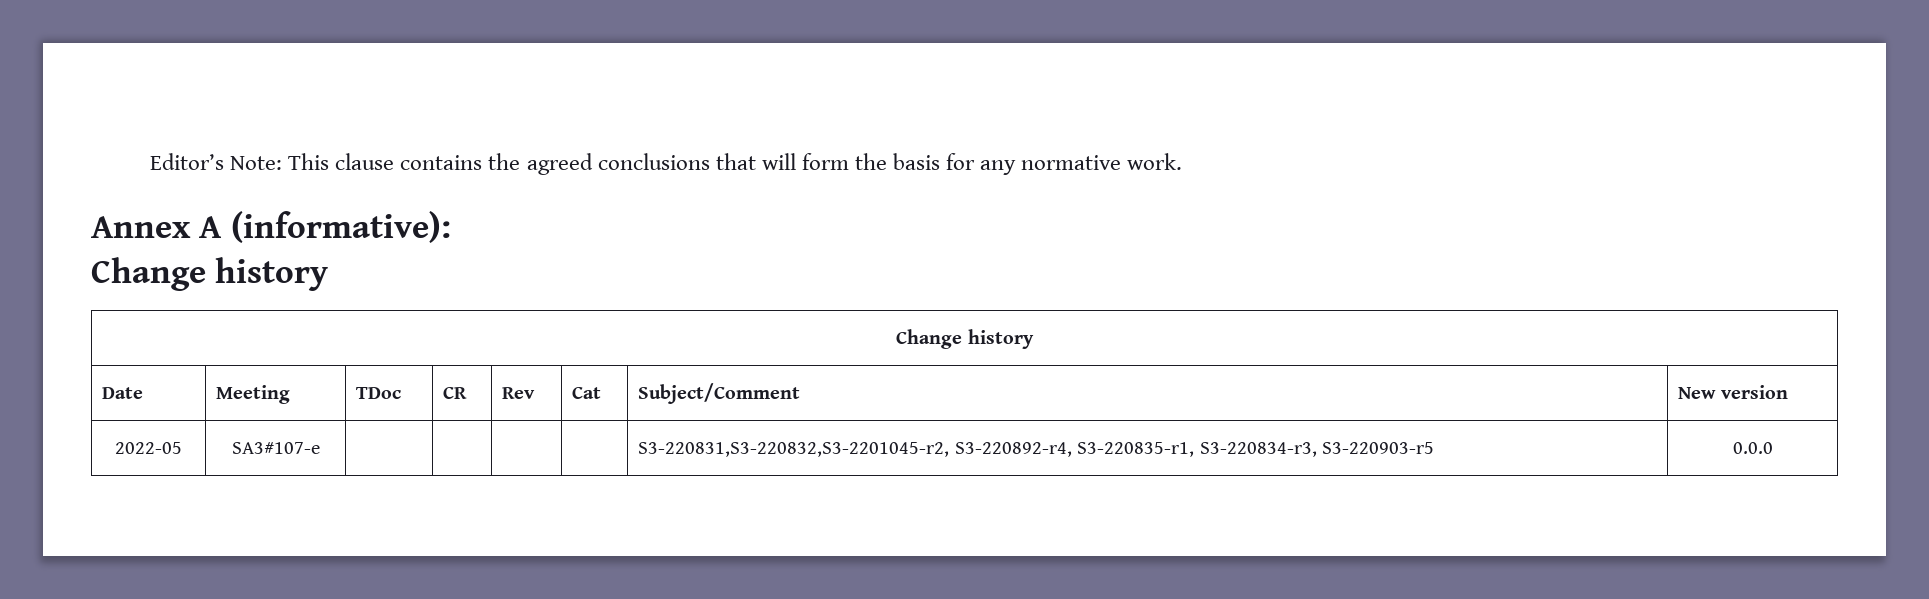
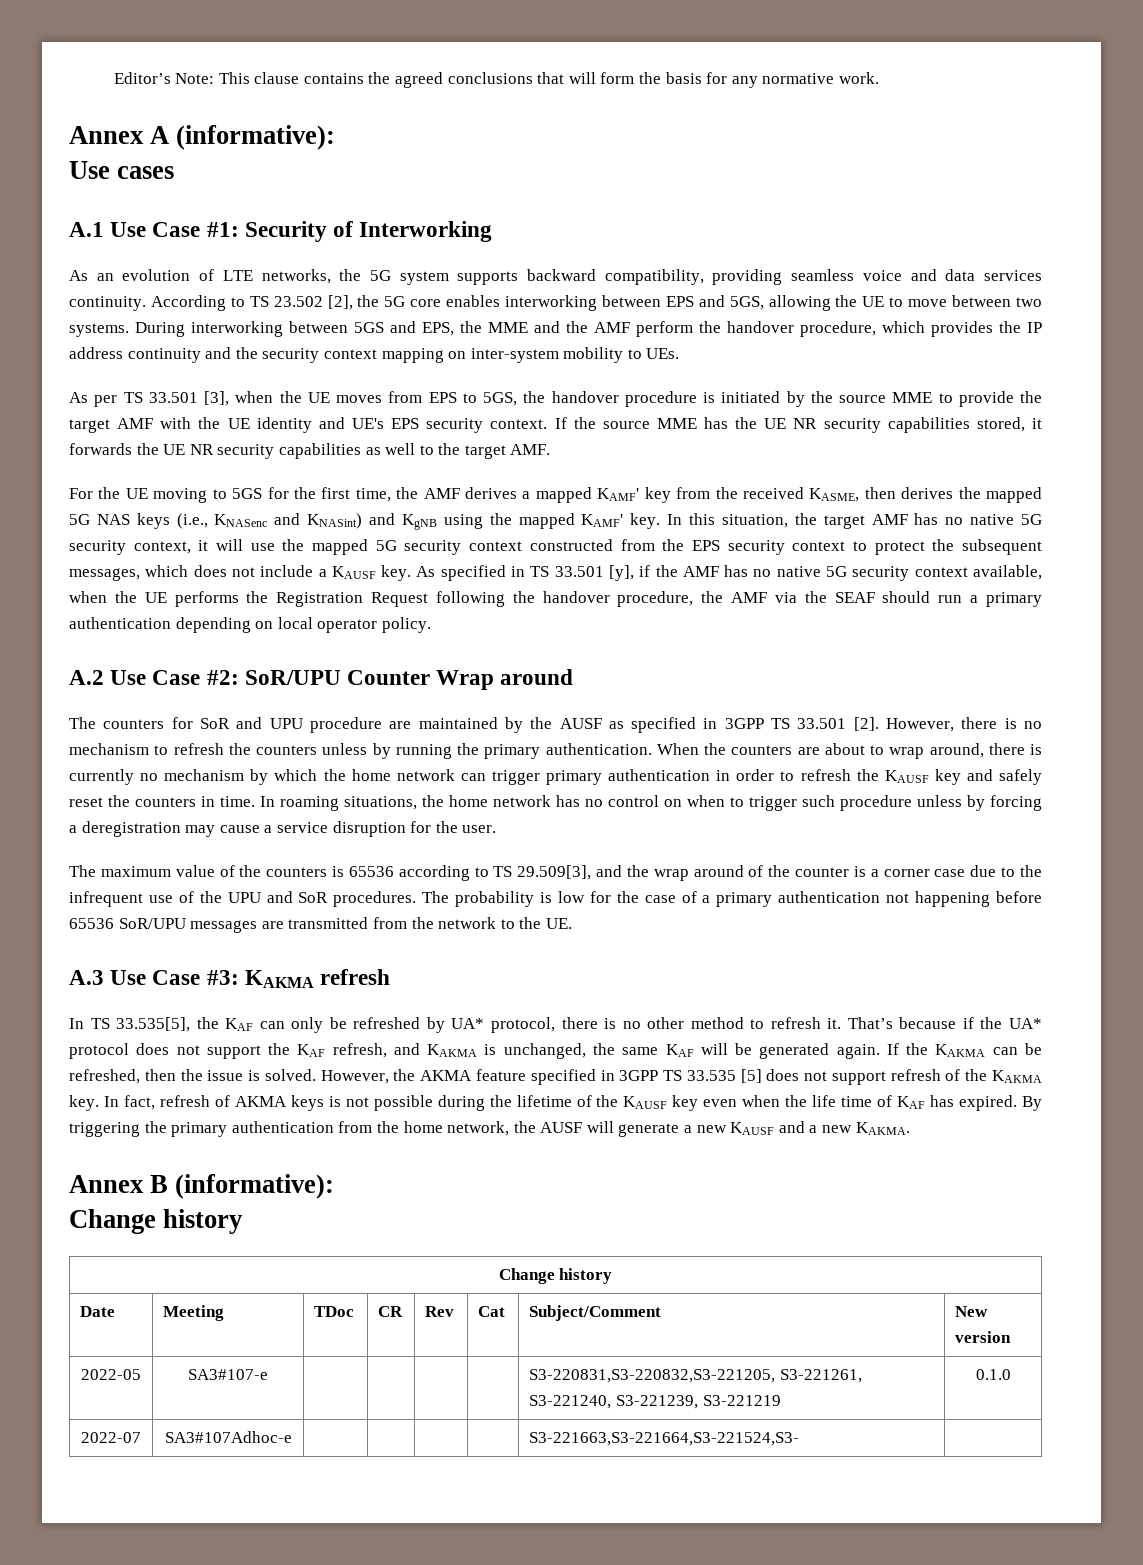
+ Use cases
+ A.1 Use Case #1: Security of Interworking
+ As an evolution of LTE networks, the 5G system supports backward compatibility, providing seamless voice and data services continuity. According to TS 23.502 [2], the 5G core enables interworking between EPS and 5GS, allowing the UE to move between two systems. During interworking between 5GS and EPS, the MME and the AMF perform the handover procedure, which provides the IP address continuity and the security context mapping on inter-system mobility to UEs.
+ As per TS 33.501 [3], when the UE moves from EPS to 5GS, the handover procedure is initiated by the source MME to provide the target AMF with the UE identity and UE's EPS security context. If the source MME has the UE NR security capabilities stored, it forwards the UE NR security capabilities as well to the target AMF.
+ For the UE moving to 5GS for the first time, the AMF derives a mapped KAMF' key from the received KASME, then derives the mapped 5G NAS keys (i.e., KNASenc and KNASint) and KgNB using the mapped KAMF' key. In this situation, the target AMF has no native 5G security context, it will use the mapped 5G security context constructed from the EPS security context to protect the subsequent messages, which does not include a KAUSF key. As specified in TS 33.501 [y], if the AMF has no native 5G security context available, when the UE performs the Registration Request following the handover procedure, the AMF via the SEAF should run a primary authentication depending on local operator policy.
+ A.2 Use Case #2: SoR/UPU Counter Wrap around
+ The counters for SoR and UPU procedure are maintained by the AUSF as specified in 3GPP TS 33.501 [2]. However, there is no mechanism to refresh the counters unless by running the primary authentication. When the counters are about to wrap around, there is currently no mechanism by which the home network can trigger primary authentication in order to refresh the KAUSF key and safely reset the counters in time. In roaming situations, the home network has no control on when to trigger such procedure unless by forcing a deregistration may cause a service disruption for the user.
+ The maximum value of the counters is 65536 according to TS 29.509[3], and the wrap around of the counter is a corner case due to the infrequent use of the UPU and SoR procedures. The probability is low for the case of a primary authentication not happening before 65536 SoR/UPU messages are transmitted from the network to the UE.
+ A.3 Use Case #3: KAKMA refresh
+ In TS 33.535[5], the KAF can only be refreshed by UA* protocol, there is no other method to refresh it. That’s because if the UA* protocol does not support the KAF refresh, and KAKMA is unchanged, the same KAF will be generated again. If the KAKMA can be refreshed, then the issue is solved. However, the AKMA feature specified in 3GPP TS 33.535 [5] does not support refresh of the KAKMA key. In fact, refresh of AKMA keys is not possible during the lifetime of the KAUSF key even when the life time of KAF has expired. By triggering the primary authentication from the home network, the AUSF will generate a new KAUSF and a new KAKMA.
+ Annex B (informative):
- 2022-05 | SA3#107-e | | | | | S3-220831,S3-220832,S3-2201045-r2, S3-220892-r4, S3-220835-r1, S3-220834-r3, S3-220903-r5 | 0.0.0
+ 2022-05 | SA3#107-e | | | | | S3-220831,S3-220832,S3-221205, S3-221261, S3-221240, S3-221239, S3-221219 | 0.1.0
+ 2022-07 | SA3#107Adhoc-e | | | | | S3-221663,S3-221664,S3-221524,S3- |

